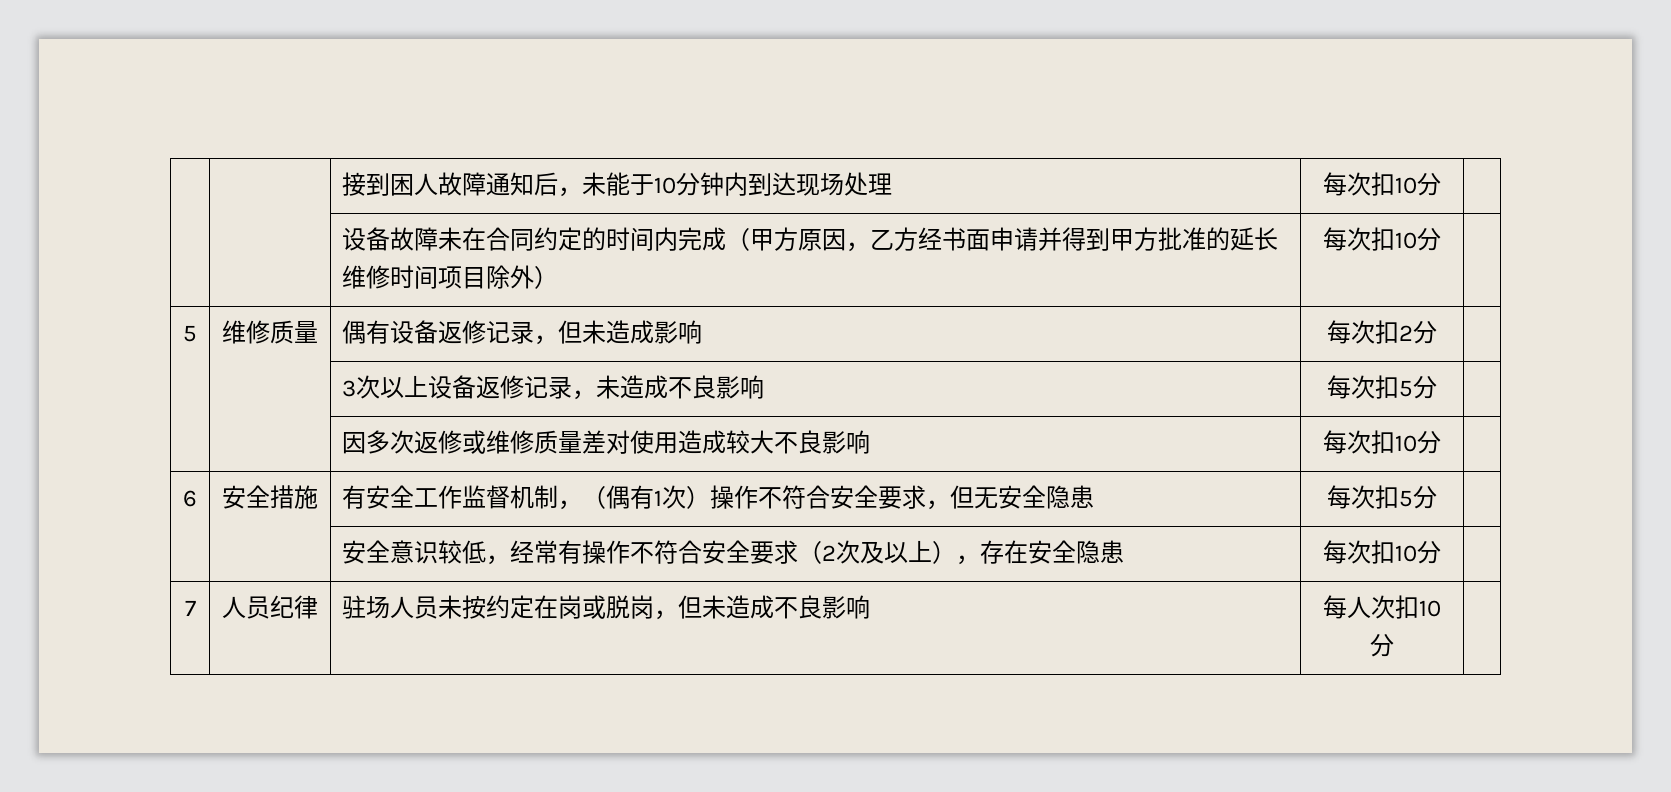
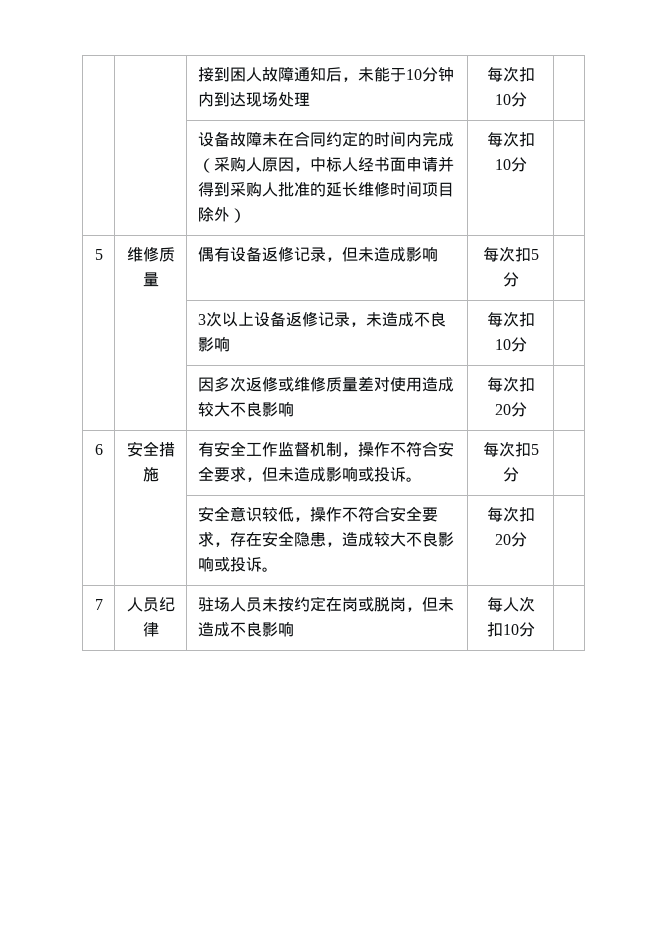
- | | 设备故障未在合同约定的时间内完成（甲方原因，乙方经书面申请并得到甲方批准的延长维修时间项目除外） | 每次扣10分 |
+ | | 设备故障未在合同约定的时间内完成（采购人原因，中标人经书面申请并得到采购人批准的延长维修时间项目除外） | 每次扣10分 |
- 5 | 维修质量 | 偶有设备返修记录，但未造成影响 | 每次扣2分 |
+ 5 | 维修质量 | 偶有设备返修记录，但未造成影响 | 每次扣5分 |
- | | 3次以上设备返修记录，未造成不良影响 | 每次扣5分 |
+ | | 3次以上设备返修记录，未造成不良影响 | 每次扣10分 |
- | | 因多次返修或维修质量差对使用造成较大不良影响 | 每次扣10分 |
+ | | 因多次返修或维修质量差对使用造成较大不良影响 | 每次扣20分 |
- 6 | 安全措施 | 有安全工作监督机制，（偶有1次）操作不符合安全要求，但无安全隐患 | 每次扣5分 |
+ 6 | 安全措施 | 有安全工作监督机制，操作不符合安全要求，但未造成影响或投诉。 | 每次扣5分 |
- | | 安全意识较低，经常有操作不符合安全要求（2次及以上），存在安全隐患 | 每次扣10分 |
+ | | 安全意识较低，操作不符合安全要求，存在安全隐患，造成较大不良影响或投诉。 | 每次扣20分 |

